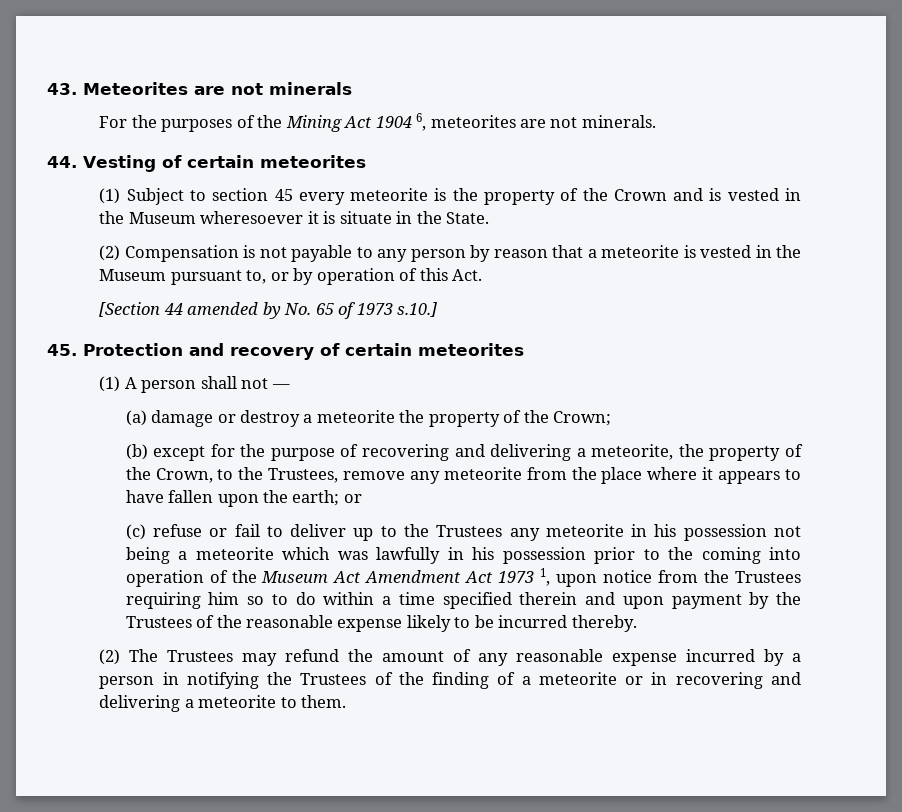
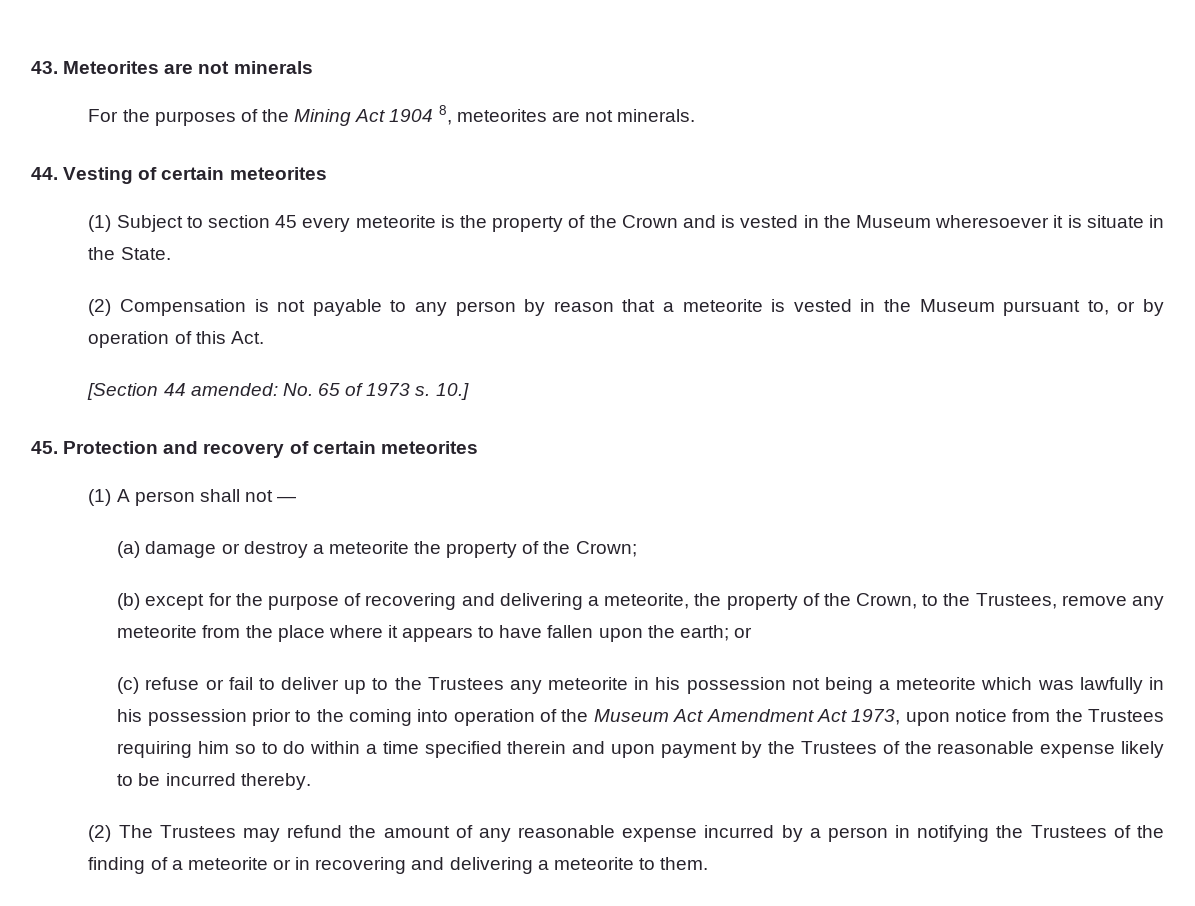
- For the purposes of the Mining Act 1904 6, meteorites are not minerals.
+ For the purposes of the Mining Act 1904 8, meteorites are not minerals.
- [Section 44 amended by No. 65 of 1973 s.10.]
+ [Section 44 amended: No. 65 of 1973 s. 10.]
- (c) refuse or fail to deliver up to the Trustees any meteorite in his possession not being a meteorite which was lawfully in his possession prior to the coming into operation of the Museum Act Amendment Act 1973 1, upon notice from the Trustees requiring him so to do within a time specified therein and upon payment by the Trustees of the reasonable expense likely to be incurred thereby.
+ (c) refuse or fail to deliver up to the Trustees any meteorite in his possession not being a meteorite which was lawfully in his possession prior to the coming into operation of the Museum Act Amendment Act 1973, upon notice from the Trustees requiring him so to do within a time specified therein and upon payment by the Trustees of the reasonable expense likely to be incurred thereby.

